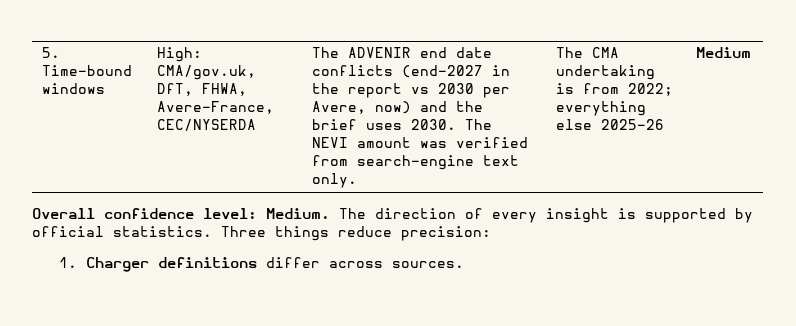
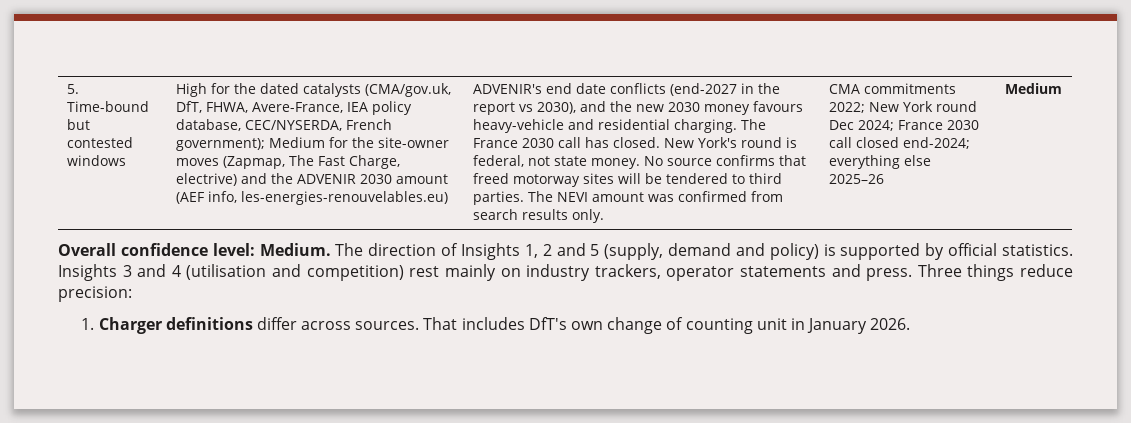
- 5. Time-bound windows
+ 5. Time-bound but contested windows
- High: CMA/gov.uk, DfT, FHWA, Avere-France, CEC/NYSERDA | The ADVENIR end date conflicts (end-2027 in the report vs 2030 per Avere, now) and the brief uses 2030. The NEVI amount was verified from search-engine text only. | The CMA undertaking is from 2022; everything else 2025–26
+ High for the dated catalysts (CMA/gov.uk, DfT, FHWA, Avere-France, IEA policy database, CEC/NYSERDA, French government); Medium for the site-owner moves (Zapmap, The Fast Charge, electrive) and the ADVENIR 2030 amount (AEF info, les-energies-renouvelables.eu) | ADVENIR's end date conflicts (end-2027 in the report vs 2030), and the new 2030 money favours heavy-vehicle and residential charging. The France 2030 call has closed. New York's round is federal, not state money. No source confirms that freed motorway sites will be tendered to third parties. The NEVI amount was confirmed from search results only. | CMA commitments 2022; New York round Dec 2024; France 2030 call closed end-2024; everything else 2025–26
- The direction of every insight is supported by official statistics.
+ The direction of Insights 1, 2 and 5 (supply, demand and policy) is supported by official statistics.
+ Insights 3 and 4 (utilisation and competition) rest mainly on industry trackers, operator statements and press.
+ That includes DfT's own change of counting unit in January 2026.

